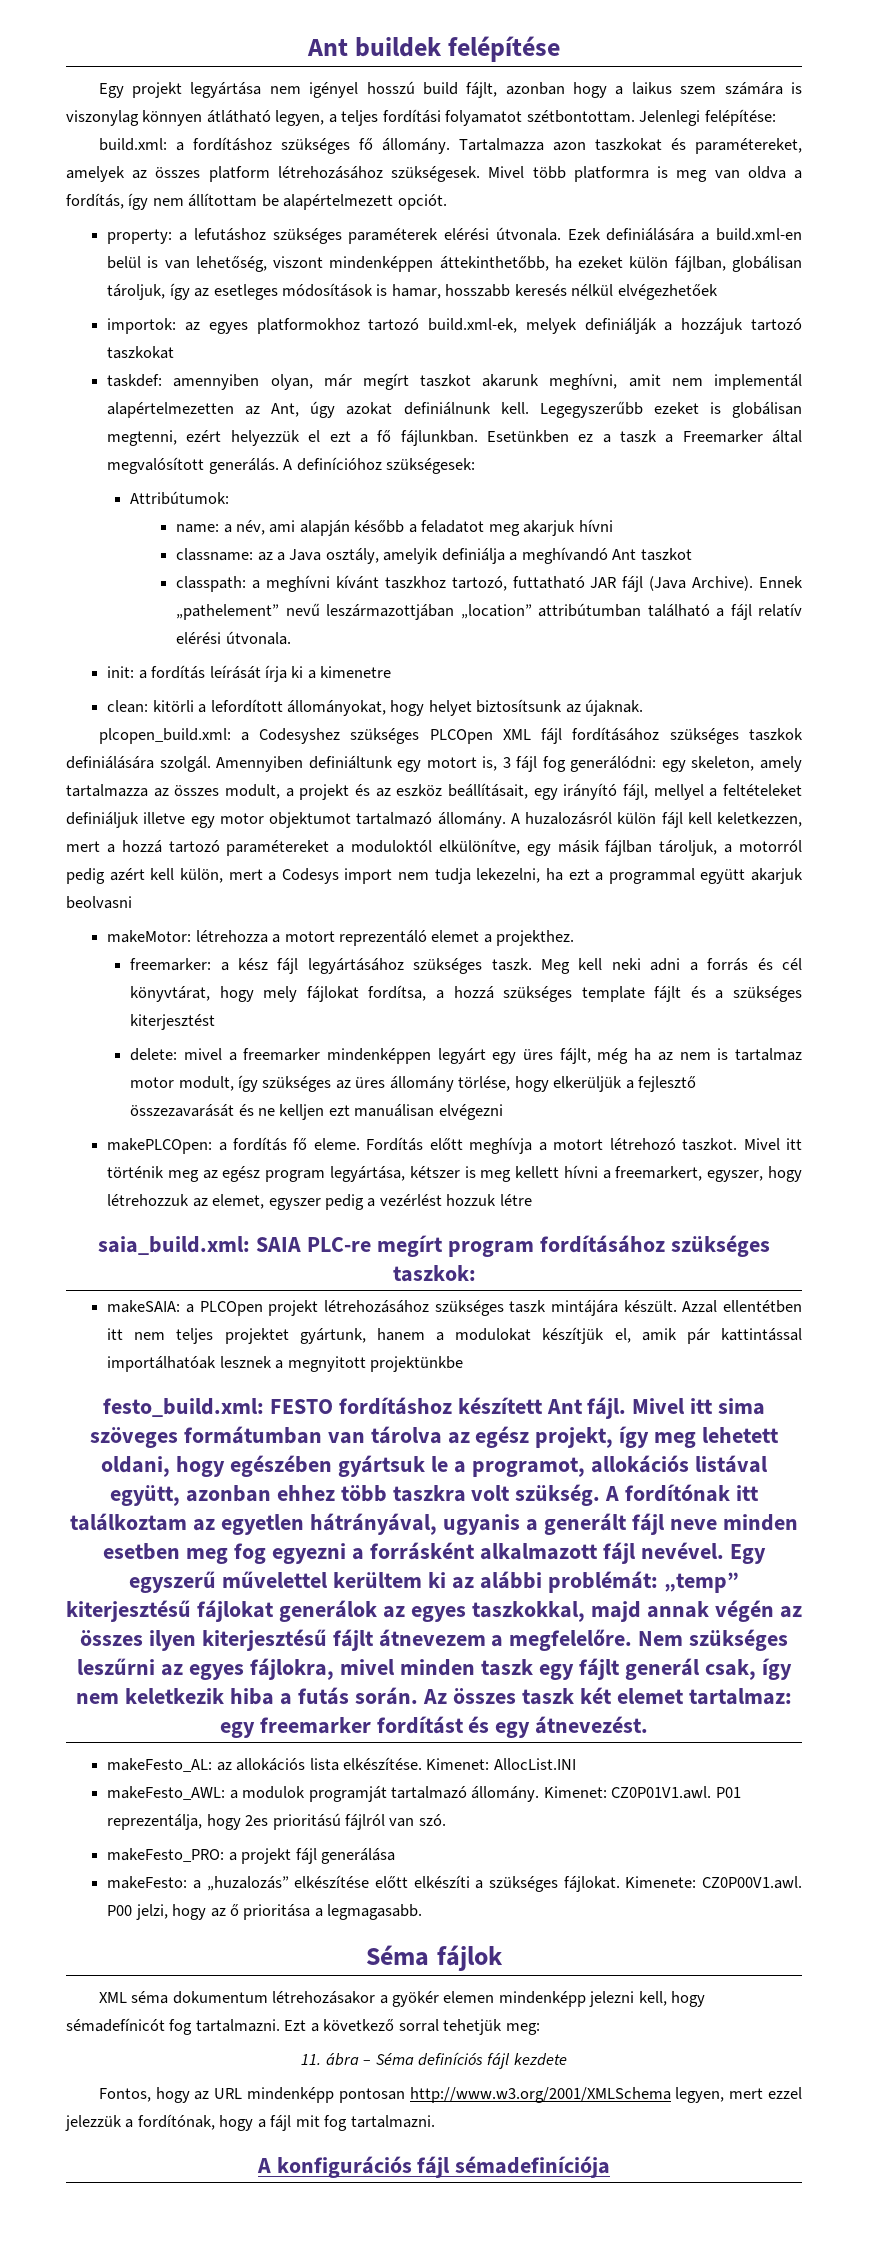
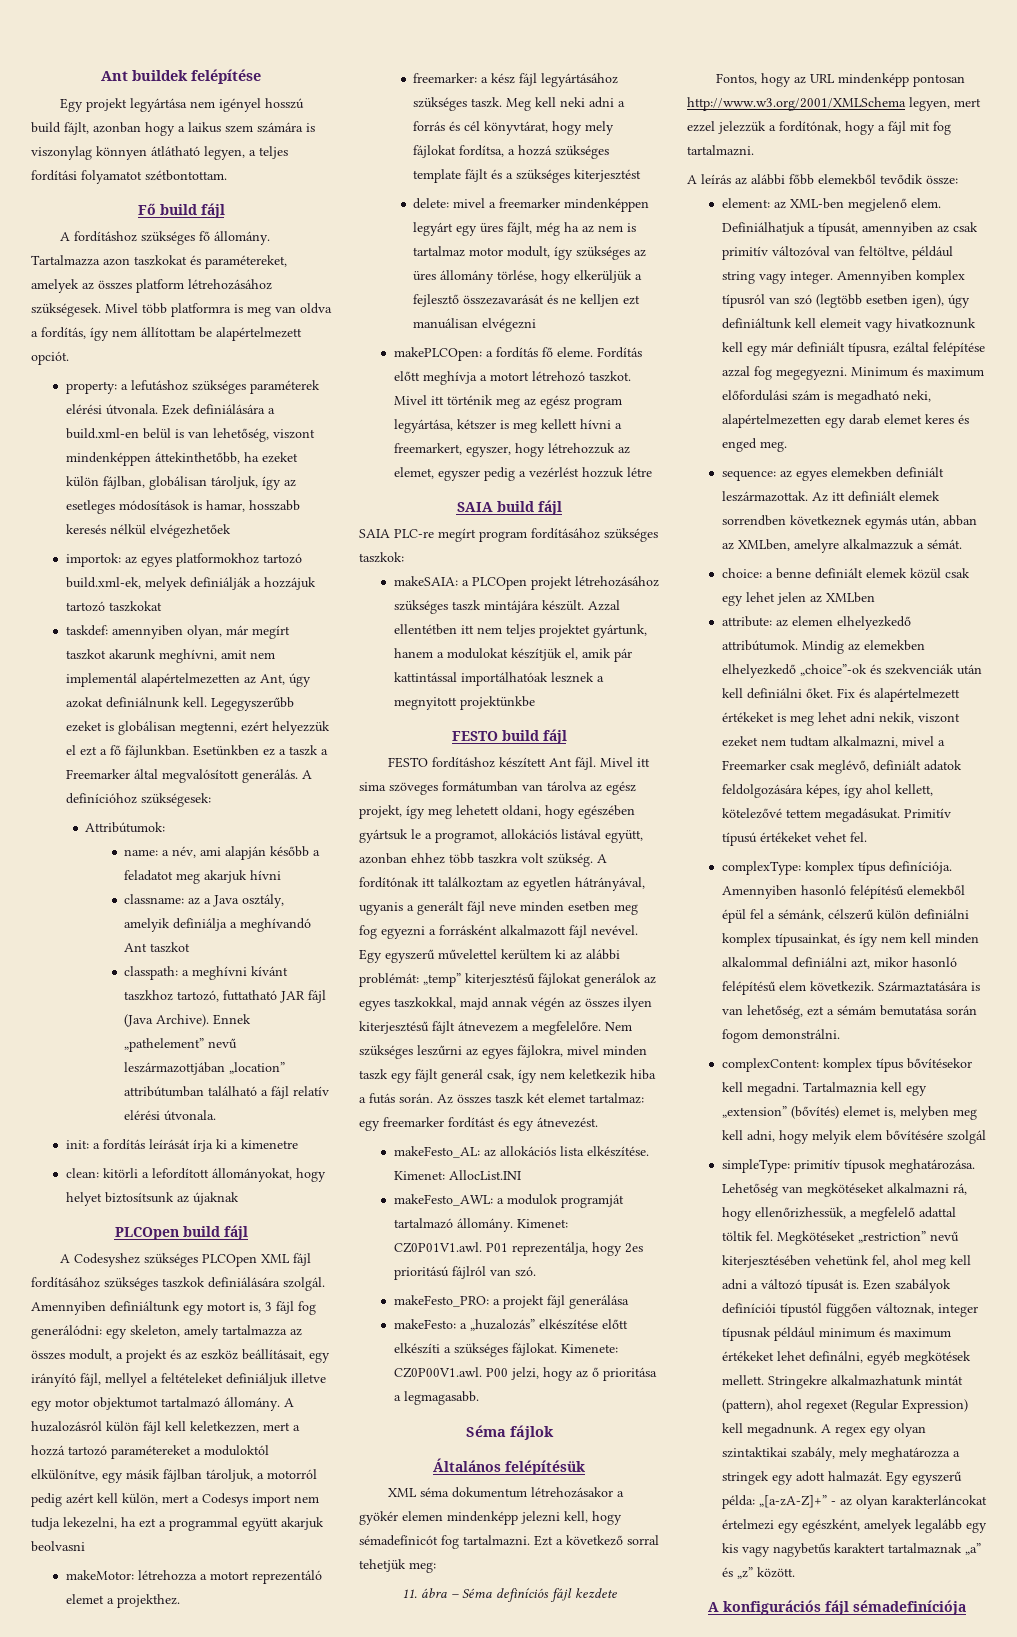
- Egy projekt legyártása nem igényel hosszú build fájlt, azonban hogy a laikus szem számára is viszonylag könnyen átlátható legyen, a teljes fordítási folyamatot szétbontottam. Jelenlegi felépítése:
- build.xml: a fordításhoz szükséges fő állomány.
+ Egy projekt legyártása nem igényel hosszú build fájlt, azonban hogy a laikus szem számára is viszonylag könnyen átlátható legyen, a teljes fordítási folyamatot szétbontottam.
+ Fő build fájl
+ A fordításhoz szükséges fő állomány.
- clean: kitörli a lefordított állományokat, hogy helyet biztosítsunk az újaknak.
- plcopen_build.xml: a Codesyshez szükséges PLCOpen XML fájl fordításához szükséges taszkok definiálására szolgál.
+ clean: kitörli a lefordított állományokat, hogy helyet biztosítsunk az újaknak
+ PLCOpen build fájl
+ A Codesyshez szükséges PLCOpen XML fájl fordításához szükséges taszkok definiálására szolgál.
- saia_build.xml: SAIA PLC-re megírt program fordításához szükséges taszkok:
+ SAIA build fájl
+ SAIA PLC-re megírt program fordításához szükséges taszkok:
- festo_build.xml: FESTO fordításhoz készített Ant fájl.
+ FESTO build fájl
+ FESTO fordításhoz készített Ant fájl.
+ Általános felépítésük
+ A leírás az alábbi főbb elemekből tevődik össze:
+ element: az XML-ben megjelenő elem. Definiálhatjuk a típusát, amennyiben az csak primitív változóval van feltöltve, például string vagy integer. Amennyiben komplex típusról van szó (legtöbb esetben igen), úgy definiáltunk kell elemeit vagy hivatkoznunk kell egy már definiált típusra, ezáltal felépítése azzal fog megegyezni. Minimum és maximum előfordulási szám is megadható neki, alapértelmezetten egy darab elemet keres és enged meg.
+ sequence: az egyes elemekben definiált leszármazottak. Az itt definiált elemek sorrendben következnek egymás után, abban az XMLben, amelyre alkalmazzuk a sémát.
+ choice: a benne definiált elemek közül csak egy lehet jelen az XMLben
+ attribute: az elemen elhelyezkedő attribútumok. Mindig az elemekben elhelyezkedő „choice”-ok és szekvenciák után kell definiálni őket. Fix és alapértelmezett értékeket is meg lehet adni nekik, viszont ezeket nem tudtam alkalmazni, mivel a Freemarker csak meglévő, definiált adatok feldolgozására képes, így ahol kellett, kötelezővé tettem megadásukat. Primitív típusú értékeket vehet fel.
+ complexType: komplex típus definíciója. Amennyiben hasonló felépítésű elemekből épül fel a sémánk, célszerű külön definiálni komplex típusainkat, és így nem kell minden alkalommal definiálni azt, mikor hasonló felépítésű elem következik. Származtatására is van lehetőség, ezt a sémám bemutatása során fogom demonstrálni.
+ complexContent: komplex típus bővítésekor kell megadni. Tartalmaznia kell egy „extension” (bővítés) elemet is, melyben meg kell adni, hogy melyik elem bővítésére szolgál
+ simpleType: primitív típusok meghatározása. Lehetőség van megkötéseket alkalmazni rá, hogy ellenőrizhessük, a megfelelő adattal töltik fel. Megkötéseket „restriction” nevű kiterjesztésében vehetünk fel, ahol meg kell adni a változó típusát is. Ezen szabályok definíciói típustól függően változnak, integer típusnak például minimum és maximum értékeket lehet definálni, egyéb megkötések mellett. Stringekre alkalmazhatunk mintát (pattern), ahol regexet (Regular Expression) kell megadnunk. A regex egy olyan szintaktikai szabály, mely meghatározza a stringek egy adott halmazát. Egy egyszerű példa: „[a-zA-Z]+” - az olyan karakterláncokat értelmezi egy egészként, amelyek legalább egy kis vagy nagybetűs karaktert tartalmaznak „a” és „z” között.

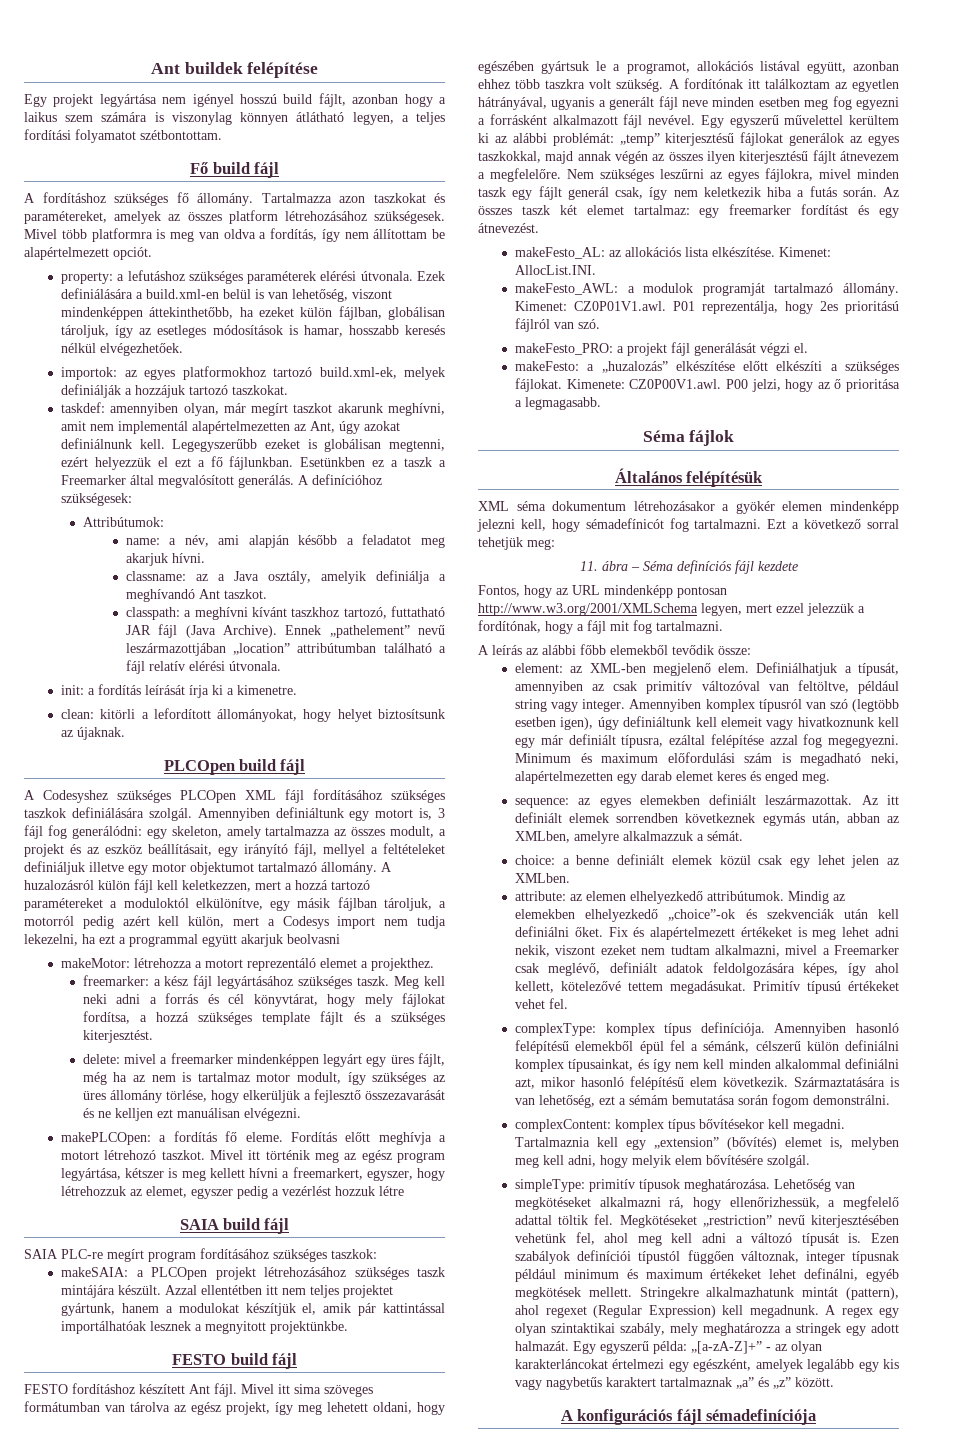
- Ezek definiálására a build.xml-en belül is van lehetőség, viszont mindenképpen áttekinthetőbb, ha ezeket külön fájlban, globálisan tároljuk, így az esetleges módosítások is hamar, hosszabb keresés nélkül elvégezhetőek
+ Ezek definiálására a build.xml-en belül is van lehetőség, viszont mindenképpen áttekinthetőbb, ha ezeket külön fájlban, globálisan tároljuk, így az esetleges módosítások is hamar, hosszabb keresés nélkül elvégezhetőek.
- importok: az egyes platformokhoz tartozó build.xml-ek, melyek definiálják a hozzájuk tartozó taszkokat
+ importok: az egyes platformokhoz tartozó build.xml-ek, melyek definiálják a hozzájuk tartozó taszkokat.
- name: a név, ami alapján később a feladatot meg akarjuk hívni
+ name: a név, ami alapján később a feladatot meg akarjuk hívni.
- classname: az a Java osztály, amelyik definiálja a meghívandó Ant taszkot
+ classname: az a Java osztály, amelyik definiálja a meghívandó Ant taszkot.
- init: a fordítás leírását írja ki a kimenetre
+ init: a fordítás leírását írja ki a kimenetre.
- clean: kitörli a lefordított állományokat, hogy helyet biztosítsunk az újaknak
+ clean: kitörli a lefordított állományokat, hogy helyet biztosítsunk az újaknak.
- Meg kell neki adni a forrás és cél könyvtárat, hogy mely fájlokat fordítsa, a hozzá szükséges template fájlt és a szükséges kiterjesztést
+ Meg kell neki adni a forrás és cél könyvtárat, hogy mely fájlokat fordítsa, a hozzá szükséges template fájlt és a szükséges kiterjesztést.
- delete: mivel a freemarker mindenképpen legyárt egy üres fájlt, még ha az nem is tartalmaz motor modult, így szükséges az üres állomány törlése, hogy elkerüljük a fejlesztő összezavarását és ne kelljen ezt manuálisan elvégezni
+ delete: mivel a freemarker mindenképpen legyárt egy üres fájlt, még ha az nem is tartalmaz motor modult, így szükséges az üres állomány törlése, hogy elkerüljük a fejlesztő összezavarását és ne kelljen ezt manuálisan elvégezni.
- Azzal ellentétben itt nem teljes projektet gyártunk, hanem a modulokat készítjük el, amik pár kattintással importálhatóak lesznek a megnyitott projektünkbe
+ Azzal ellentétben itt nem teljes projektet gyártunk, hanem a modulokat készítjük el, amik pár kattintással importálhatóak lesznek a megnyitott projektünkbe.
- Kimenet: AllocList.INI
+ Kimenet: AllocList.INI.
- makeFesto_PRO: a projekt fájl generálása
+ makeFesto_PRO: a projekt fájl generálását végzi el.
- choice: a benne definiált elemek közül csak egy lehet jelen az XMLben
+ choice: a benne definiált elemek közül csak egy lehet jelen az XMLben.
- Tartalmaznia kell egy „extension” (bővítés) elemet is, melyben meg kell adni, hogy melyik elem bővítésére szolgál
+ Tartalmaznia kell egy „extension” (bővítés) elemet is, melyben meg kell adni, hogy melyik elem bővítésére szolgál.

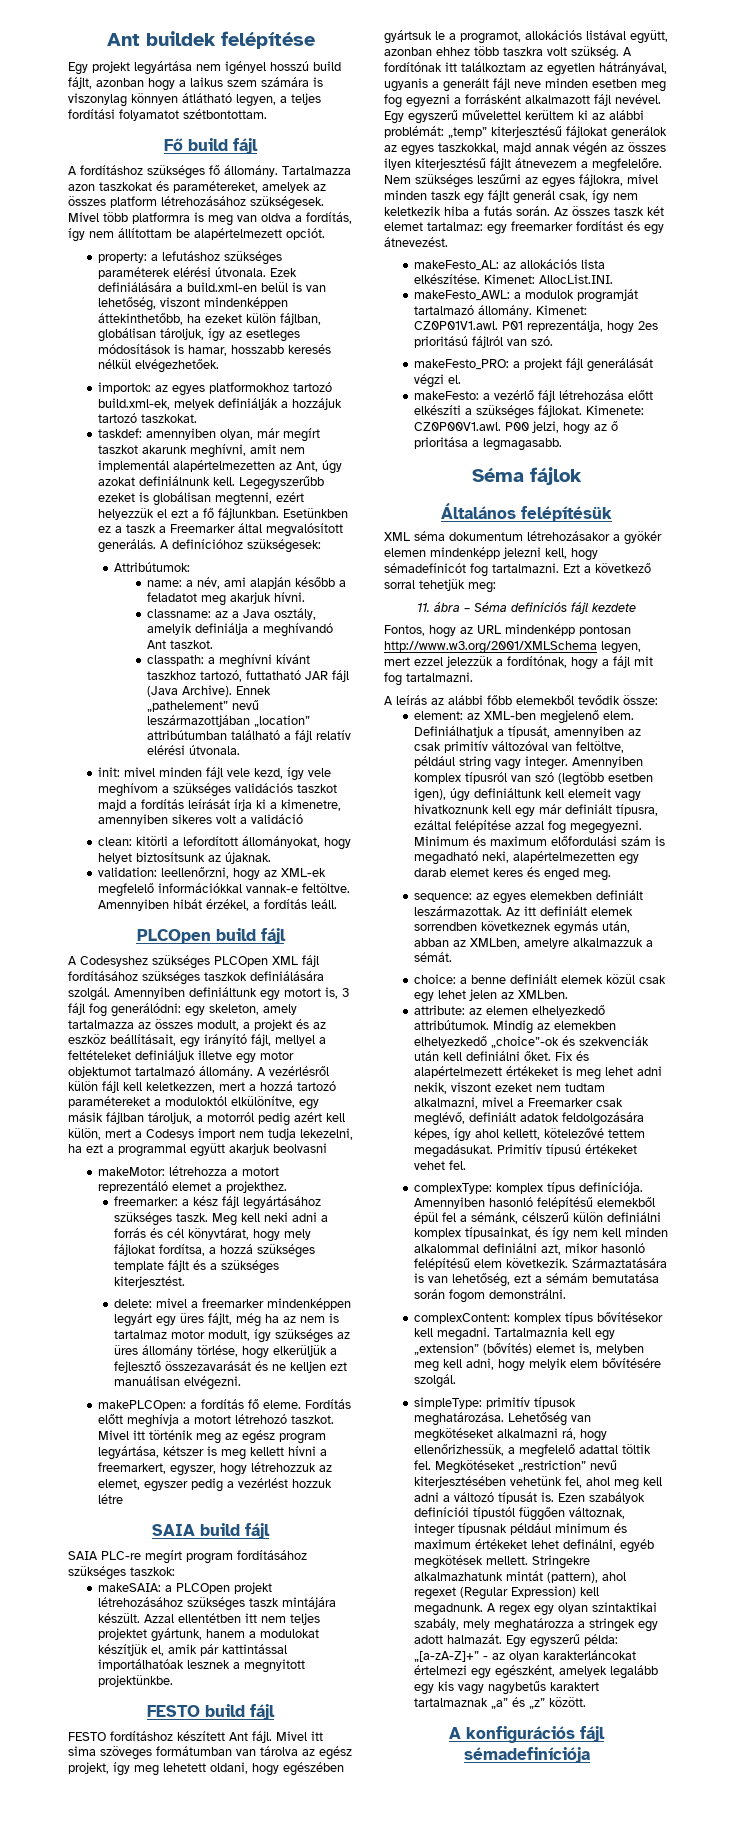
- init: a fordítás leírását írja ki a kimenetre.
+ init: mivel minden fájl vele kezd, így vele meghívom a szükséges validációs taszkot majd a fordítás leírását írja ki a kimenetre, amennyiben sikeres volt a validáció
+ validation: leellenőrzni, hogy az XML-ek megfelelő információkkal vannak-e feltöltve. Amennyiben hibát érzékel, a fordítás leáll.
- A huzalozásról külön fájl kell keletkezzen, mert a hozzá tartozó paramétereket a moduloktól elkülönítve, egy másik fájlban tároljuk, a motorról pedig azért kell külön, mert a Codesys import nem tudja lekezelni, ha ezt a programmal együtt akarjuk beolvasni
+ A vezérlésről külön fájl kell keletkezzen, mert a hozzá tartozó paramétereket a moduloktól elkülönítve, egy másik fájlban tároljuk, a motorról pedig azért kell külön, mert a Codesys import nem tudja lekezelni, ha ezt a programmal együtt akarjuk beolvasni
- makeFesto: a „huzalozás” elkészítése előtt elkészíti a szükséges fájlokat.
+ makeFesto: a vezérlő fájl létrehozása előtt elkészíti a szükséges fájlokat.

